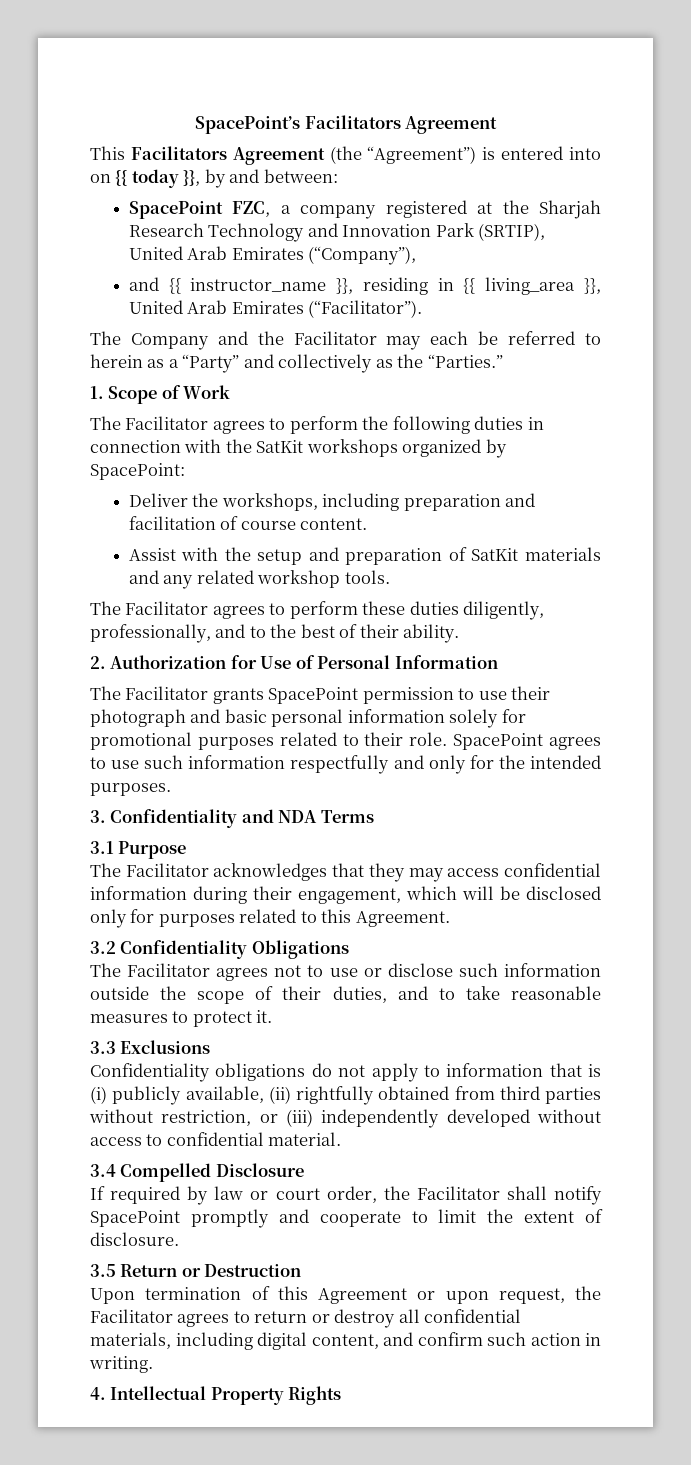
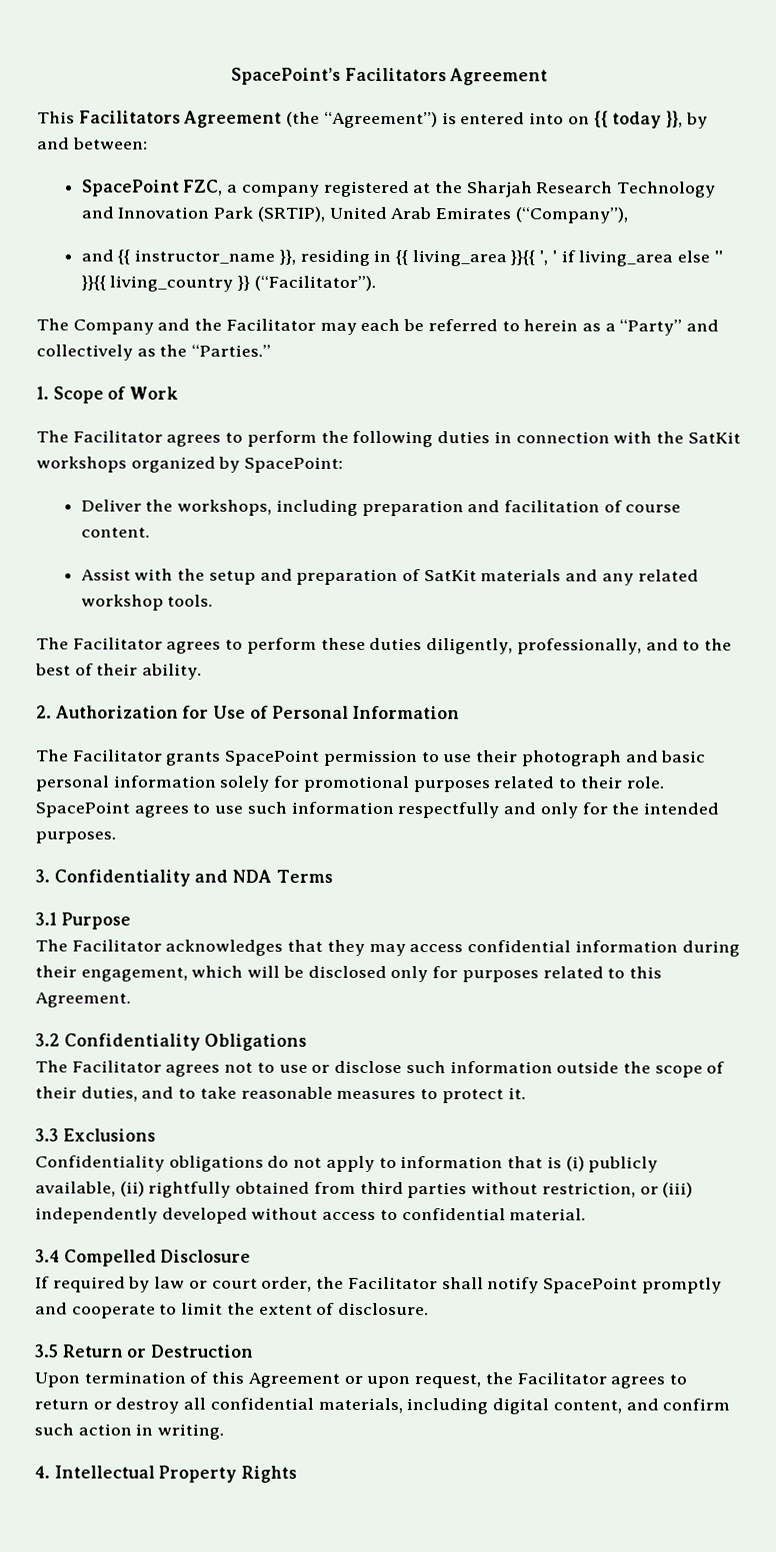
- and {{ instructor_name }}, residing in {{ living_area }}, United Arab Emirates (“Facilitator”).
+ and {{ instructor_name }}, residing in {{ living_area }}{{ ', ' if living_area else '' }}{{ living_country }} (“Facilitator”).

